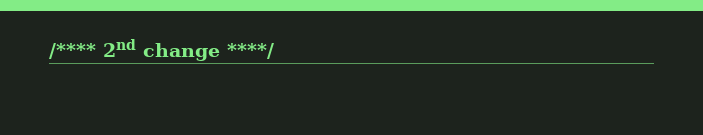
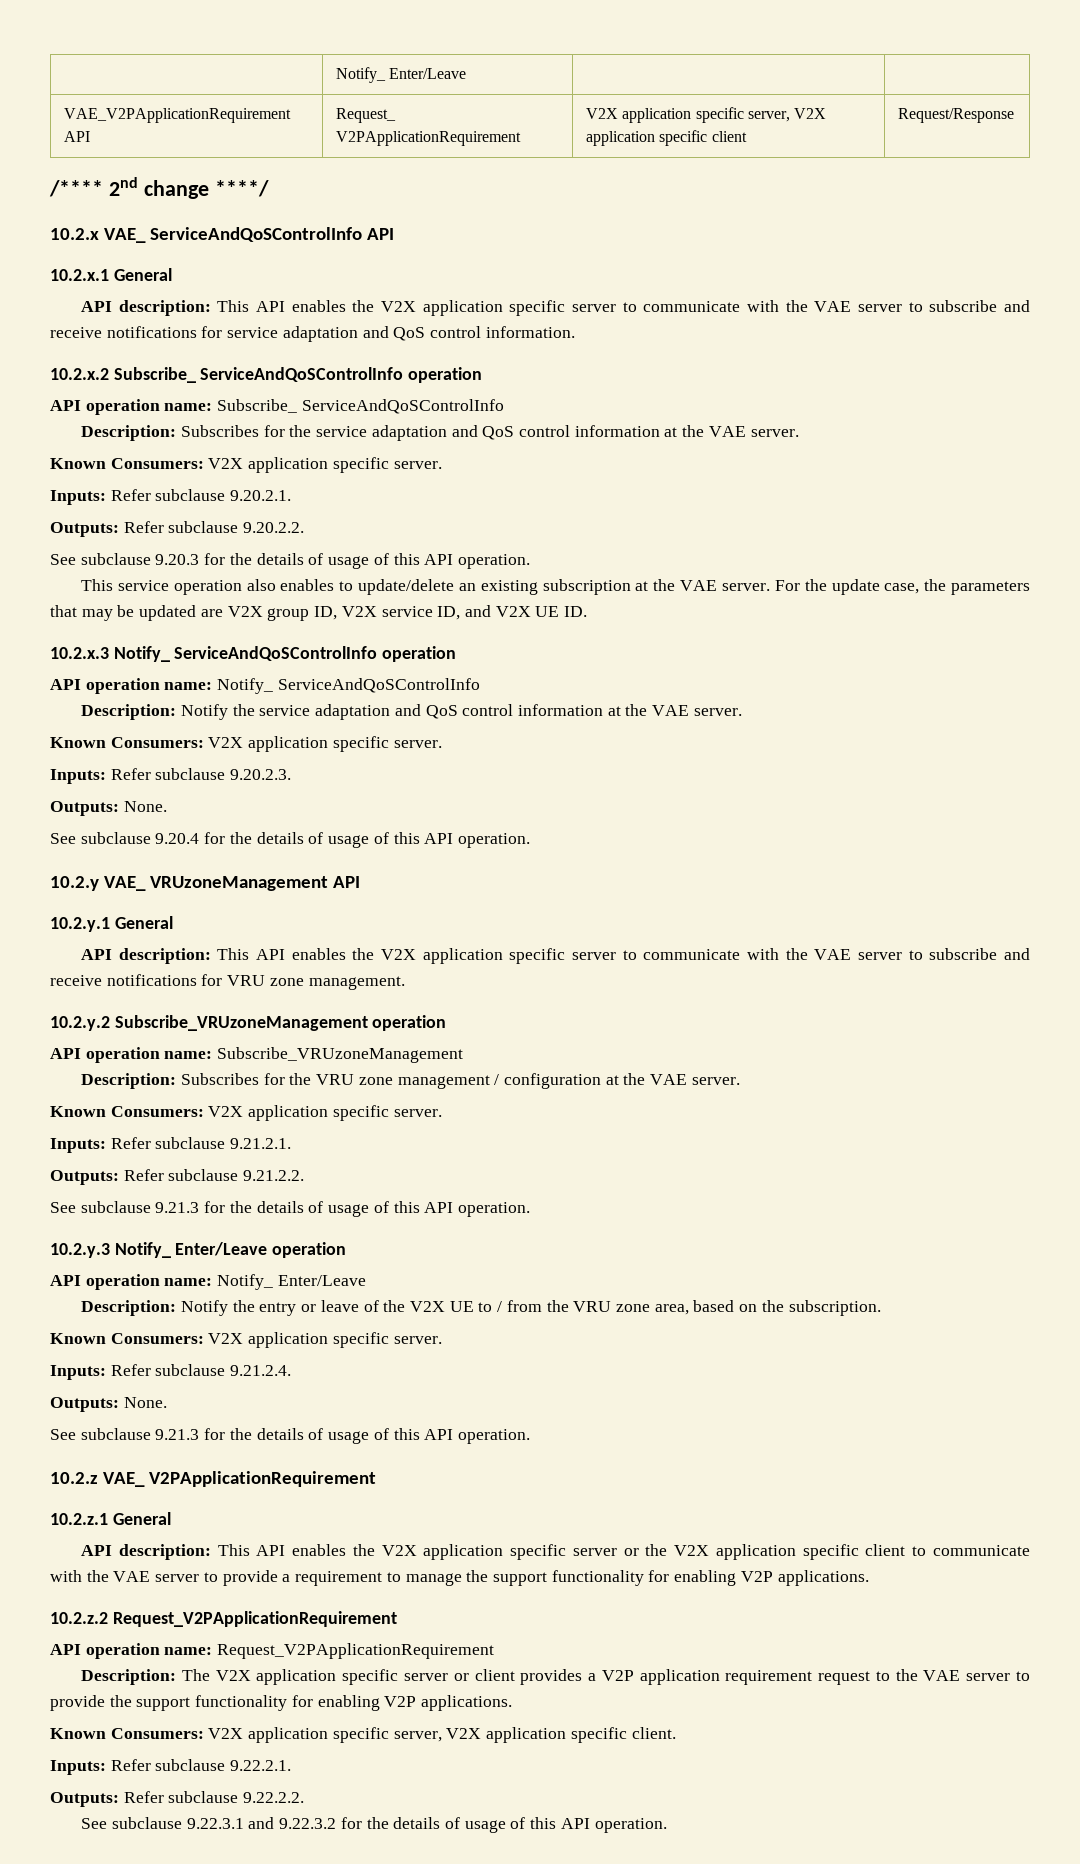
+ | Notify_ Enter/Leave | |
+ VAE_V2PApplicationRequirement API | Request_ V2PApplicationRequirement | V2X application specific server, V2X application specific client | Request/Response
  /**** 2nd change ****/
+ 10.2.x VAE_ ServiceAndQoSControlInfo API
+ 10.2.x.1 General
+ API description: This API enables the V2X application specific server to communicate with the VAE server to subscribe and receive notifications for service adaptation and QoS control information.
+ 10.2.x.2 Subscribe_ ServiceAndQoSControlInfo operation
+ API operation name: Subscribe_ ServiceAndQoSControlInfo
+ Description: Subscribes for the service adaptation and QoS control information at the VAE server.
+ Known Consumers: V2X application specific server.
+ Inputs: Refer subclause 9.20.2.1.
+ Outputs: Refer subclause 9.20.2.2.
+ See subclause 9.20.3 for the details of usage of this API operation.
+ This service operation also enables to update/delete an existing subscription at the VAE server. For the update case, the parameters that may be updated are V2X group ID, V2X service ID, and V2X UE ID.
+ 10.2.x.3 Notify_ ServiceAndQoSControlInfo operation
+ API operation name: Notify_ ServiceAndQoSControlInfo
+ Description: Notify the service adaptation and QoS control information at the VAE server.
+ Known Consumers: V2X application specific server.
+ Inputs: Refer subclause 9.20.2.3.
+ Outputs: None.
+ See subclause 9.20.4 for the details of usage of this API operation.
+ 10.2.y VAE_ VRUzoneManagement API
+ 10.2.y.1 General
+ API description: This API enables the V2X application specific server to communicate with the VAE server to subscribe and receive notifications for VRU zone management.
+ 10.2.y.2 Subscribe_VRUzoneManagement operation
+ API operation name: Subscribe_VRUzoneManagement
+ Description: Subscribes for the VRU zone management / configuration at the VAE server.
+ Known Consumers: V2X application specific server.
+ Inputs: Refer subclause 9.21.2.1.
+ Outputs: Refer subclause 9.21.2.2.
+ See subclause 9.21.3 for the details of usage of this API operation.
+ 10.2.y.3 Notify_ Enter/Leave operation
+ API operation name: Notify_ Enter/Leave
+ Description: Notify the entry or leave of the V2X UE to / from the VRU zone area, based on the subscription.
+ Known Consumers: V2X application specific server.
+ Inputs: Refer subclause 9.21.2.4.
+ Outputs: None.
+ See subclause 9.21.3 for the details of usage of this API operation.
+ 10.2.z VAE_ V2PApplicationRequirement
+ 10.2.z.1 General
+ API description: This API enables the V2X application specific server or the V2X application specific client to communicate with the VAE server to provide a requirement to manage the support functionality for enabling V2P applications.
+ 10.2.z.2 Request_V2PApplicationRequirement
+ API operation name: Request_V2PApplicationRequirement
+ Description: The V2X application specific server or client provides a V2P application requirement request to the VAE server to provide the support functionality for enabling V2P applications.
+ Known Consumers: V2X application specific server, V2X application specific client.
+ Inputs: Refer subclause 9.22.2.1.
+ Outputs: Refer subclause 9.22.2.2.
+ See subclause 9.22.3.1 and 9.22.3.2 for the details of usage of this API operation.

